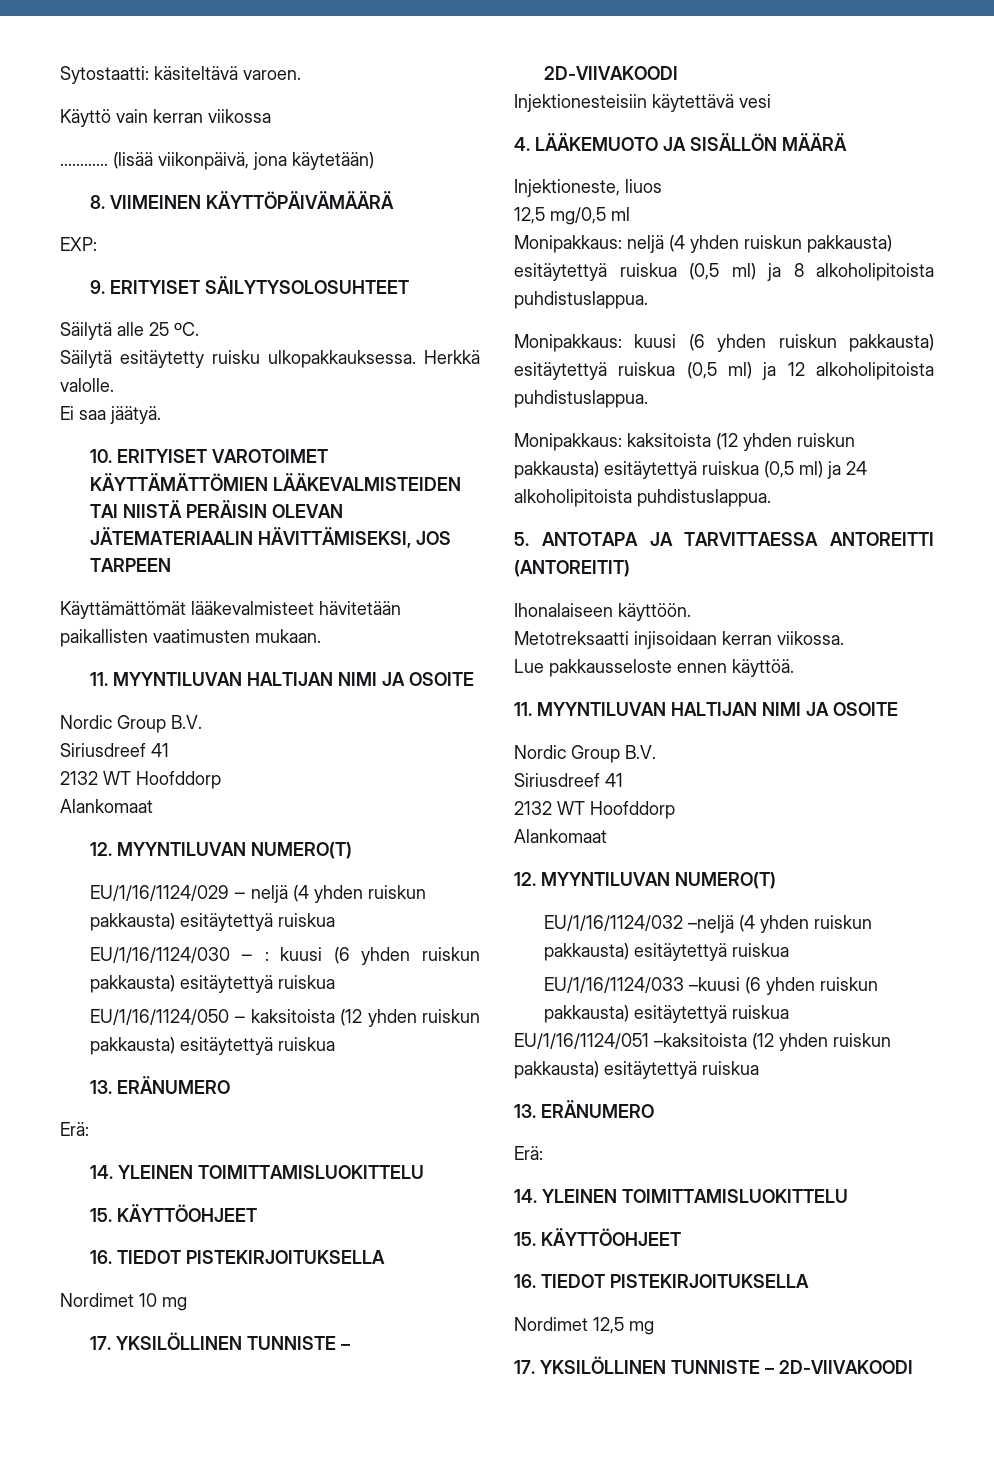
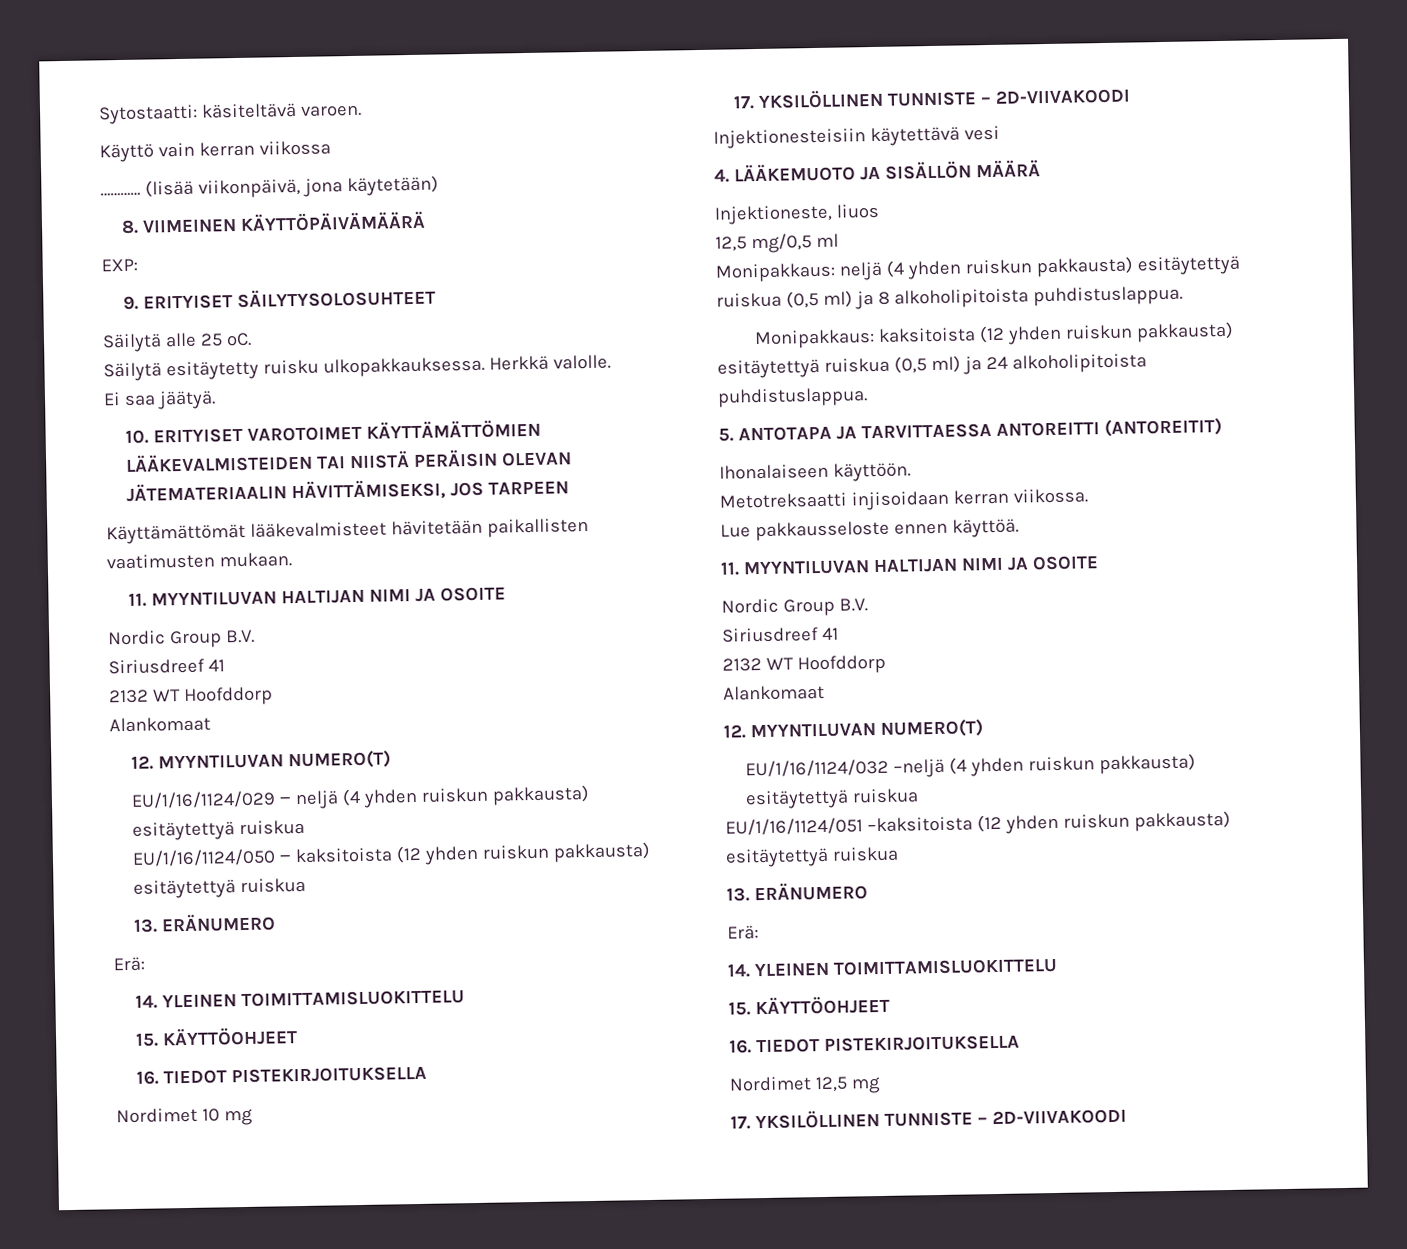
- EU/1/16/1124/030 ‒ : kuusi (6 yhden ruiskun pakkausta) esitäytettyä ruiskua
- Monipakkaus: kuusi (6 yhden ruiskun pakkausta) esitäytettyä ruiskua (0,5 ml) ja 12 alkoholipitoista puhdistuslappua.
- EU/1/16/1124/033 –kuusi (6 yhden ruiskun pakkausta) esitäytettyä ruiskua

